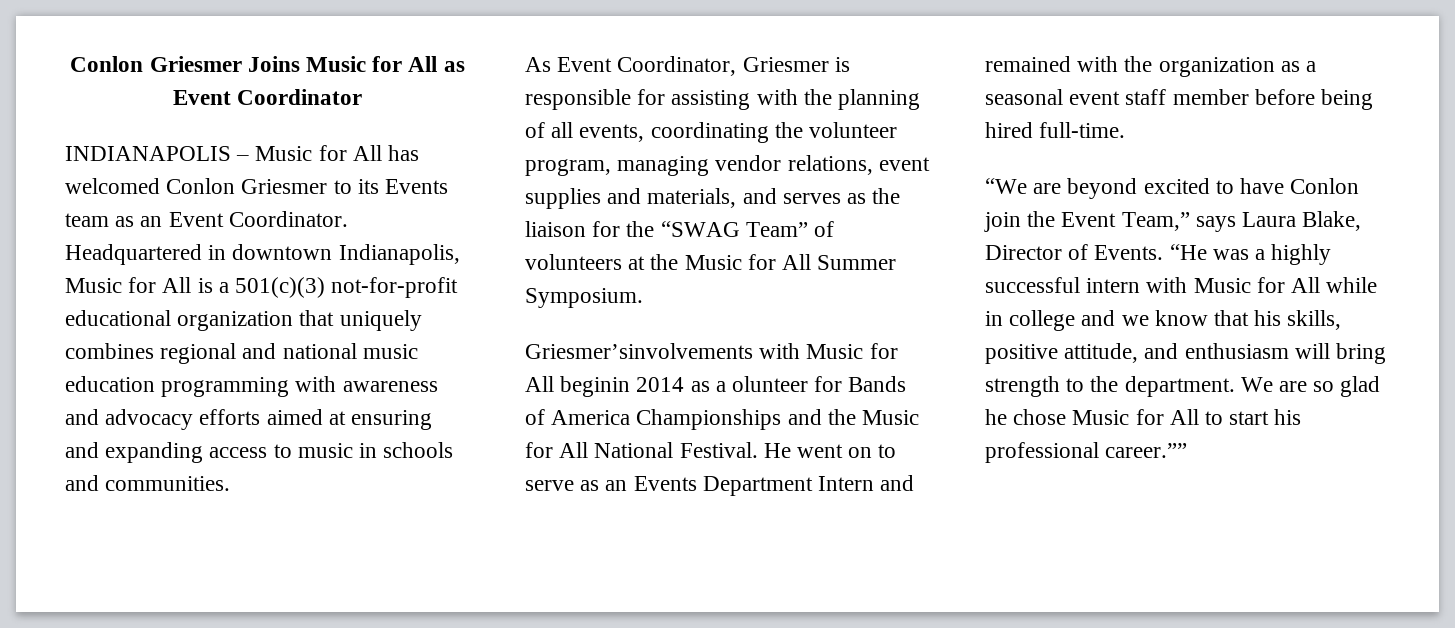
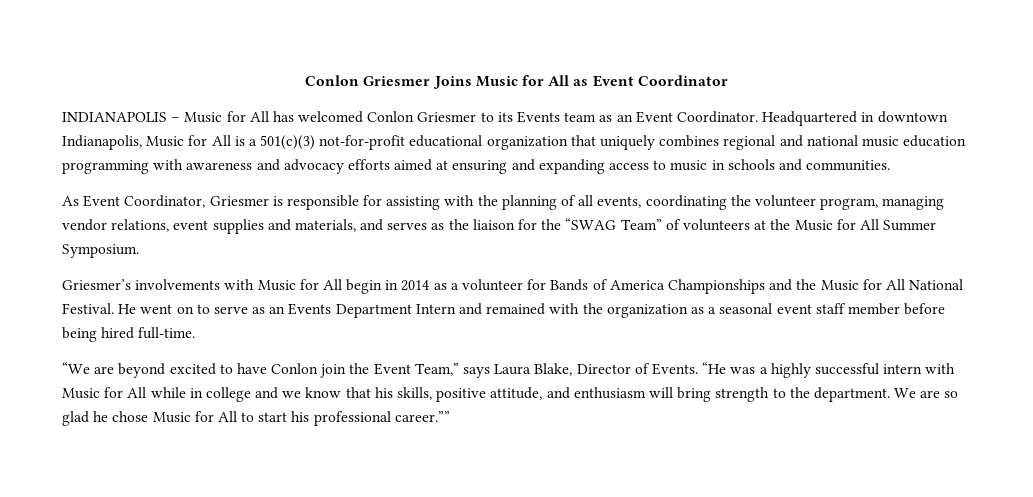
- Griesmer’sinvolvements with Music for All beginin 2014 as a olunteer for Bands of America Championships and the Music for All National Festival.
+ Griesmer’s involvements with Music for All begin in 2014 as a volunteer for Bands of America Championships and the Music for All National Festival.

